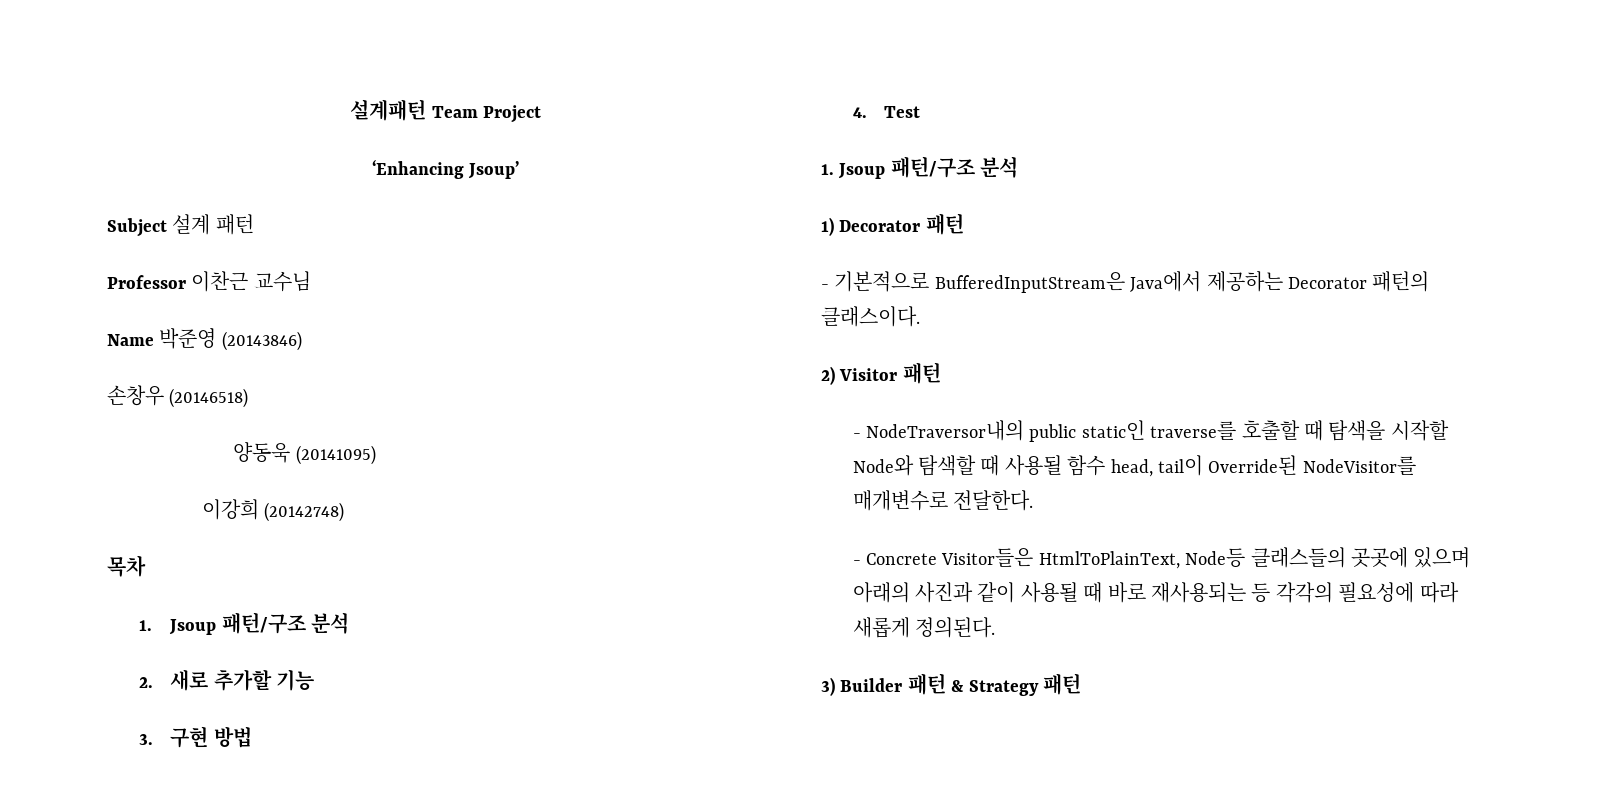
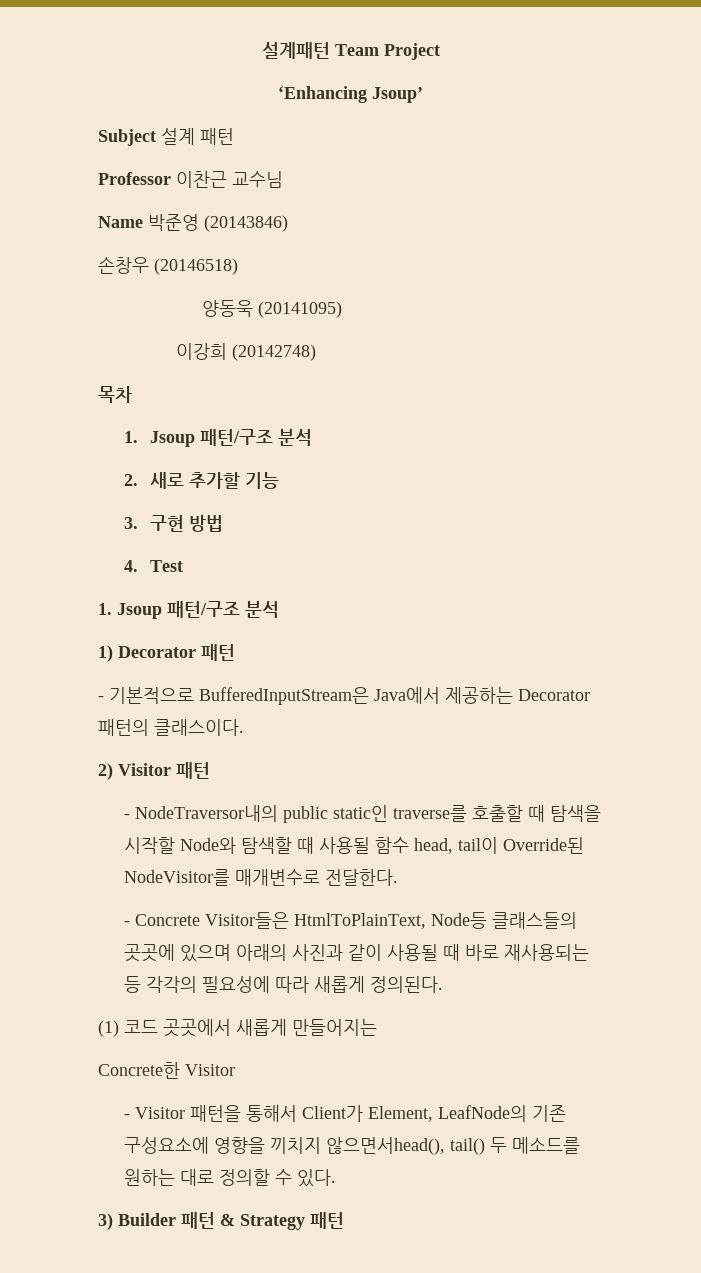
+ (1) 코드 곳곳에서 새롭게 만들어지는
+ Concrete한 Visitor
+ - Visitor 패턴을 통해서 Client가 Element, LeafNode의 기존 구성요소에 영향을 끼치지 않으면서head(), tail() 두 메소드를 원하는 대로 정의할 수 있다.

